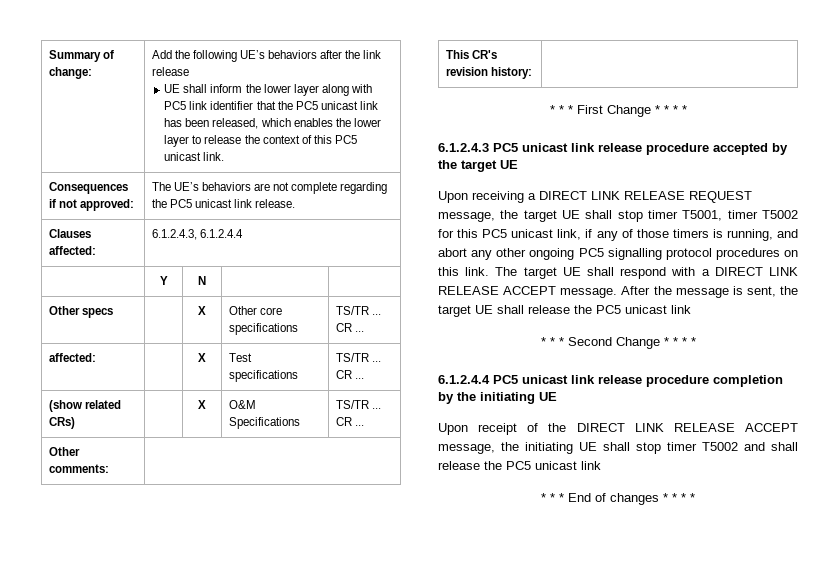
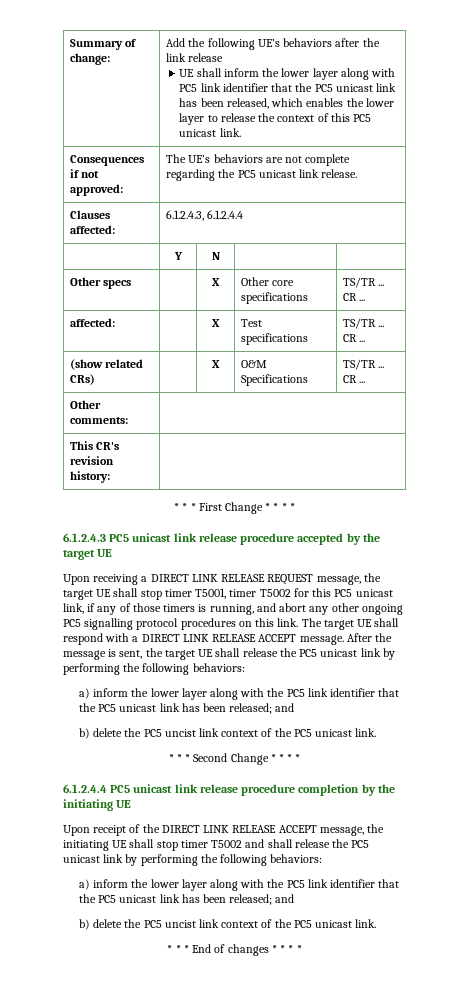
- After the message is sent, the target UE shall release the PC5 unicast link
+ After the message is sent, the target UE shall release the PC5 unicast link by performing the following behaviors:
+ a) inform the lower layer along with the PC5 link identifier that the PC5 unicast link has been released; and
+ b) delete the PC5 uncist link context of the PC5 unicast link.
- Upon receipt of the DIRECT LINK RELEASE ACCEPT message, the initiating UE shall stop timer T5002 and shall release the PC5 unicast link
+ Upon receipt of the DIRECT LINK RELEASE ACCEPT message, the initiating UE shall stop timer T5002 and shall release the PC5 unicast link by performing the following behaviors:
+ a) inform the lower layer along with the PC5 link identifier that the PC5 unicast link has been released; and
+ b) delete the PC5 uncist link context of the PC5 unicast link.

